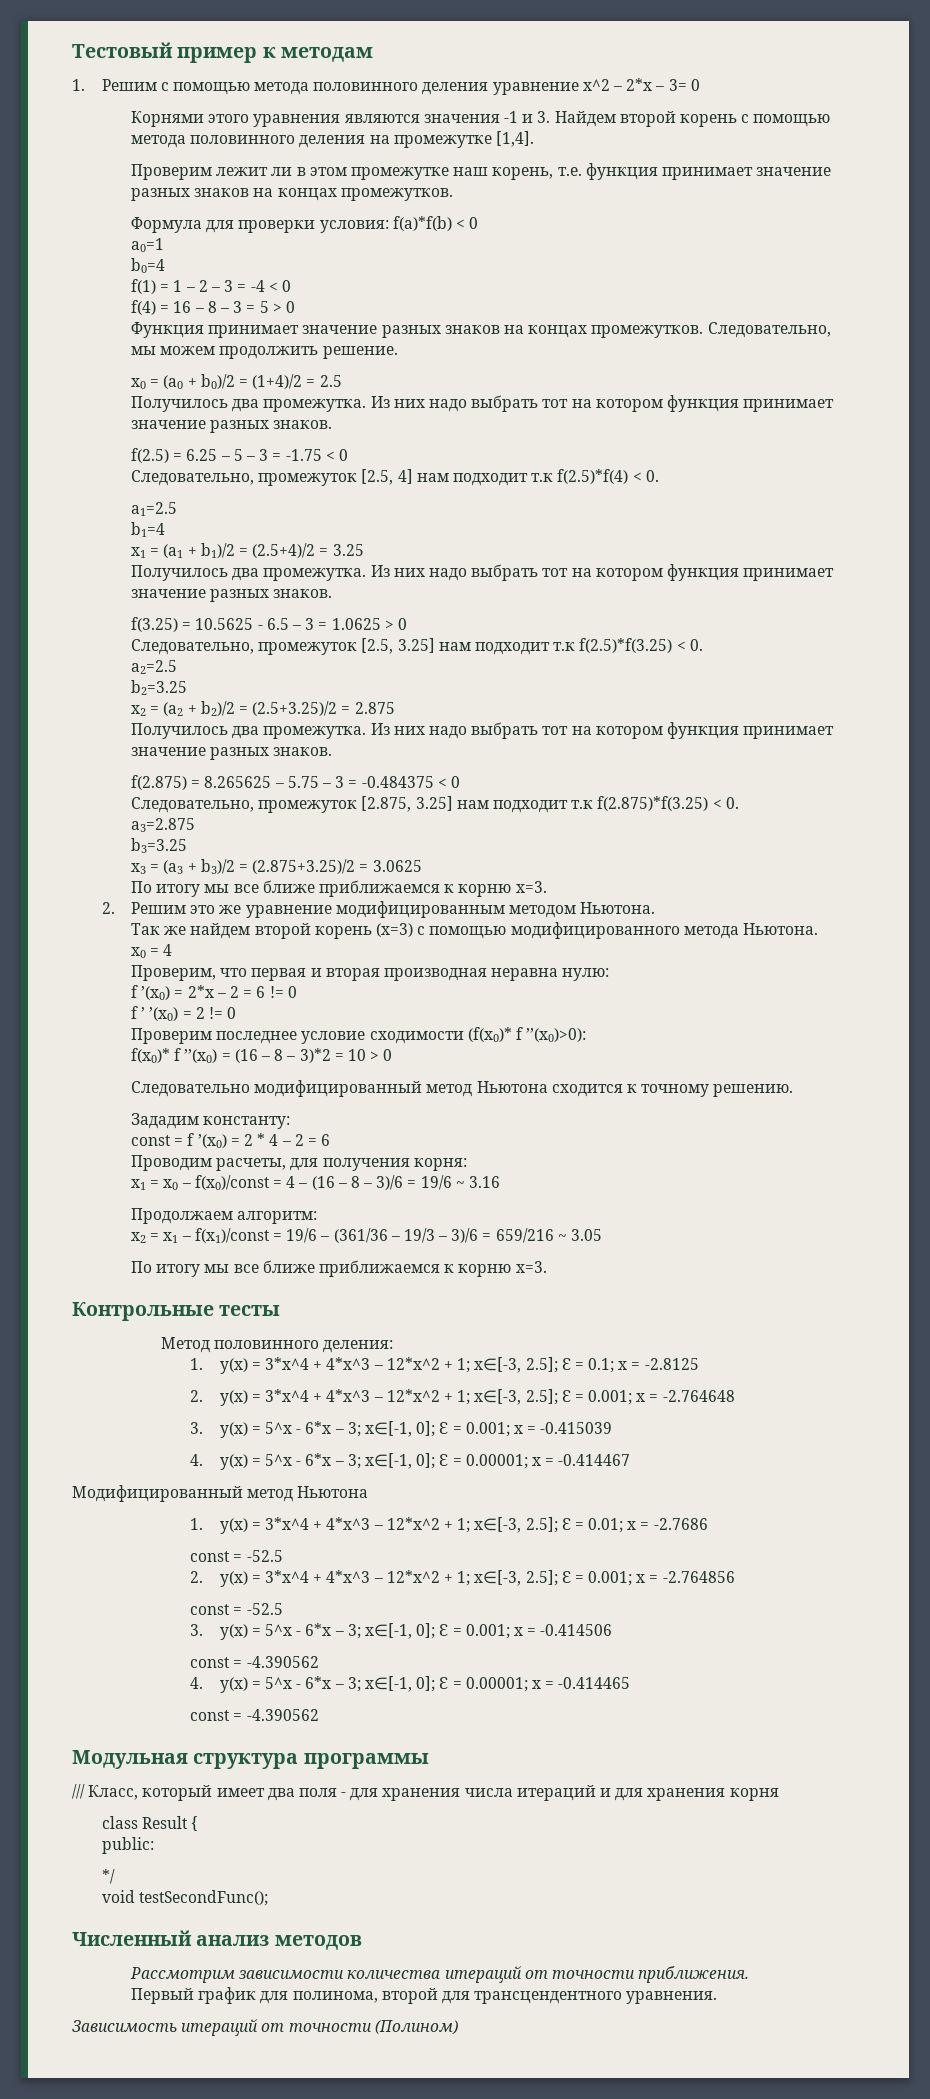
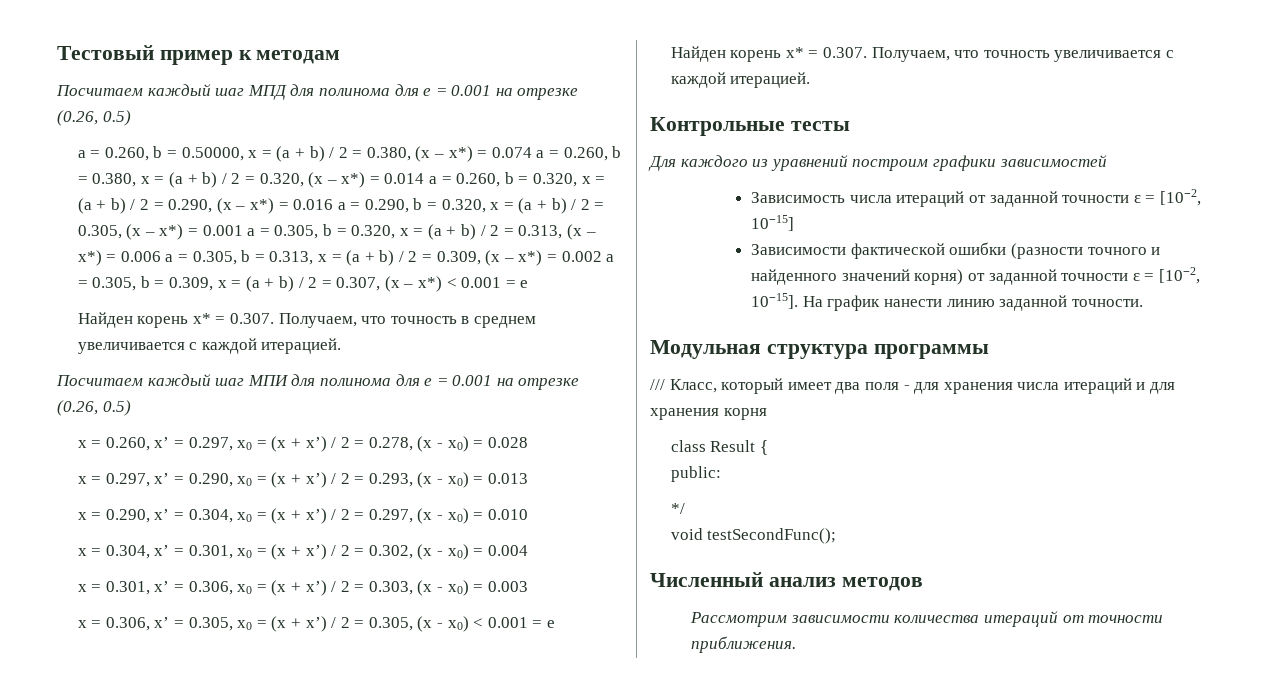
- 1. Решим с помощью метода половинного деления уравнение x^2 – 2*x – 3= 0
- Корнями этого уравнения являются значения -1 и 3. Найдем второй корень с помощью метода половинного деления на промежутке [1,4].
- Проверим лежит ли в этом промежутке наш корень, т.е. функция принимает значение разных знаков на концах промежутков.
- Формула для проверки условия: f(а)*f(b) < 0
- a0=1
- b0=4
- f(1) = 1 – 2 – 3 = -4 < 0
- f(4) = 16 – 8 – 3 = 5 > 0
- Функция принимает значение разных знаков на концах промежутков. Следовательно, мы можем продолжить решение.
- x0 = (a0 + b0)/2 = (1+4)/2 = 2.5
- Получилось два промежутка. Из них надо выбрать тот на котором функция принимает значение разных знаков.
- f(2.5) = 6.25 – 5 – 3 = -1.75 < 0
- Следовательно, промежуток [2.5, 4] нам подходит т.к f(2.5)*f(4) < 0.
- a1=2.5
- b1=4
- x1 = (a1 + b1)/2 = (2.5+4)/2 = 3.25
- Получилось два промежутка. Из них надо выбрать тот на котором функция принимает значение разных знаков.
- f(3.25) = 10.5625 - 6.5 – 3 = 1.0625 > 0
- Следовательно, промежуток [2.5, 3.25] нам подходит т.к f(2.5)*f(3.25) < 0.
- a2=2.5
- b2=3.25
- x2 = (a2 + b2)/2 = (2.5+3.25)/2 = 2.875
- Получилось два промежутка. Из них надо выбрать тот на котором функция принимает значение разных знаков.
- f(2.875) = 8.265625 – 5.75 – 3 = -0.484375 < 0
- Следовательно, промежуток [2.875, 3.25] нам подходит т.к f(2.875)*f(3.25) < 0.
- a3=2.875
- b3=3.25
- x3 = (a3 + b3)/2 = (2.875+3.25)/2 = 3.0625
- По итогу мы все ближе приближаемся к корню x=3.
- 2. Решим это же уравнение модифицированным методом Ньютона.
- Так же найдем второй корень (x=3) с помощью модифицированного метода Ньютона.
- x0 = 4
- Проверим, что первая и вторая производная неравна нулю:
- f ’(x0) = 2*x – 2 = 6 != 0
- f ’ ’(x0) = 2 != 0
- Проверим последнее условие сходимости (f(x0)* f ’’(x0)>0):
- f(x0)* f ’’(x0) = (16 – 8 – 3)*2 = 10 > 0
- Следовательно модифицированный метод Ньютона сходится к точному решению.
- Зададим константу:
- const = f ’(x0) = 2 * 4 – 2 = 6
- Проводим расчеты, для получения корня:
- x1 = x0 – f(x0)/const = 4 – (16 – 8 – 3)/6 = 19/6 ~ 3.16
- Продолжаем алгоритм:
- x2 = x1 – f(x1)/const = 19/6 – (361/36 – 19/3 – 3)/6 = 659/216 ~ 3.05
- По итогу мы все ближе приближаемся к корню x=3.
+ Посчитаем каждый шаг МПД для полинома для e = 0.001 на отрезке (0.26, 0.5)
+ a = 0.260, b = 0.50000, x = (a + b) / 2 = 0.380, (x – x*) = 0.074 a = 0.260, b = 0.380, x = (a + b) / 2 = 0.320, (x – x*) = 0.014 a = 0.260, b = 0.320, x = (a + b) / 2 = 0.290, (x – x*) = 0.016 a = 0.290, b = 0.320, x = (a + b) / 2 = 0.305, (x – x*) = 0.001 a = 0.305, b = 0.320, x = (a + b) / 2 = 0.313, (x – x*) = 0.006 a = 0.305, b = 0.313, x = (a + b) / 2 = 0.309, (x – x*) = 0.002 a = 0.305, b = 0.309, x = (a + b) / 2 = 0.307, (x – x*) < 0.001 = e
+ Найден корень x* = 0.307. Получаем, что точность в среднем увеличивается с каждой итерацией.
+ Посчитаем каждый шаг МПИ для полинома для e = 0.001 на отрезке (0.26, 0.5)
+ x = 0.260, x’ = 0.297, x0 = (x + x’) / 2 = 0.278, (x - x0) = 0.028
+ x = 0.297, x’ = 0.290, x0 = (x + x’) / 2 = 0.293, (x - x0) = 0.013
+ x = 0.290, x’ = 0.304, x0 = (x + x’) / 2 = 0.297, (x - x0) = 0.010
+ x = 0.304, x’ = 0.301, x0 = (x + x’) / 2 = 0.302, (x - x0) = 0.004
+ x = 0.301, x’ = 0.306, x0 = (x + x’) / 2 = 0.303, (x - x0) = 0.003
+ x = 0.306, x’ = 0.305, x0 = (x + x’) / 2 = 0.305, (x - x0) < 0.001 = e
+ Найден корень x* = 0.307. Получаем, что точность увеличивается с каждой итерацией.
  Контрольные тесты
- Метод половинного деления:
- 1. y(x) = 3*x^4 + 4*x^3 – 12*x^2 + 1; x∈[-3, 2.5]; ℇ = 0.1; x = -2.8125
- 2. y(x) = 3*x^4 + 4*x^3 – 12*x^2 + 1; x∈[-3, 2.5]; ℇ = 0.001; x = -2.764648
- 3. y(x) = 5^x - 6*x – 3; x∈[-1, 0]; ℇ = 0.001; x = -0.415039
- 4. y(x) = 5^x - 6*x – 3; x∈[-1, 0]; ℇ = 0.00001; x = -0.414467
- Модифицированный метод Ньютона
- 1. y(x) = 3*x^4 + 4*x^3 – 12*x^2 + 1; x∈[-3, 2.5]; ℇ = 0.01; x = -2.7686
- const = -52.5
- 2. y(x) = 3*x^4 + 4*x^3 – 12*x^2 + 1; x∈[-3, 2.5]; ℇ = 0.001; x = -2.764856
- const = -52.5
- 3. y(x) = 5^x - 6*x – 3; x∈[-1, 0]; ℇ = 0.001; x = -0.414506
- const = -4.390562
- 4. y(x) = 5^x - 6*x – 3; x∈[-1, 0]; ℇ = 0.00001; x = -0.414465
- const = -4.390562
+ Для каждого из уравнений построим графики зависимостей
+ Зависимость числа итераций от заданной точности ε = [10−2, 10−15]
+ Зависимости фактической ошибки (разности точного и найденного значений корня) от заданной точности ε = [10−2, 10−15]. На график нанести линию заданной точности.
- Первый график для полинома, второй для трансцендентного уравнения.
- Зависимость итераций от точности (Полином)

